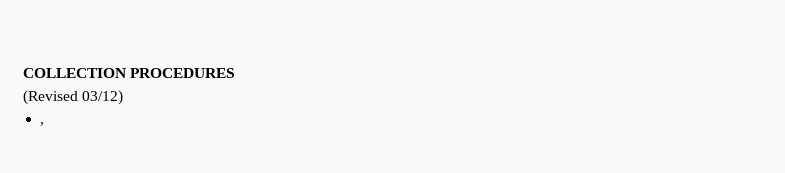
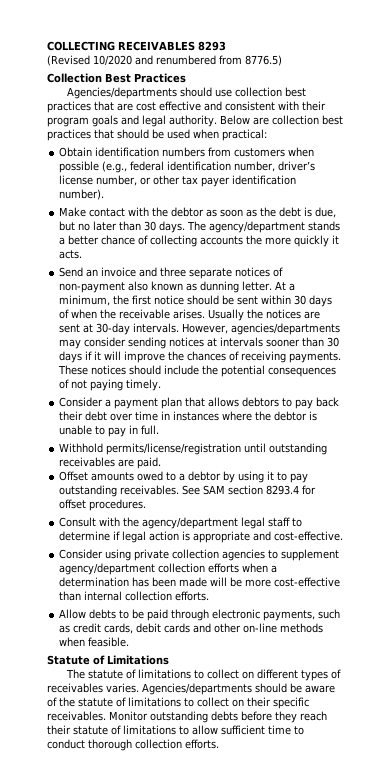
- COLLECTION PROCEDURES
- (Revised 03/12)
- ,
+ COLLECTING RECEIVABLES 8293
+ (Revised 10/2020 and renumbered from 8776.5)
+ Collection Best Practices
+ Agencies/departments should use collection best practices that are cost effective and consistent with their program goals and legal authority. Below are collection best practices that should be used when practical:
+ Obtain identification numbers from customers when possible (e.g., federal identification number, driver’s license number, or other tax payer identification number).
+ Make contact with the debtor as soon as the debt is due, but no later than 30 days. The agency/department stands a better chance of collecting accounts the more quickly it acts.
+ Send an invoice and three separate notices of non-payment also known as dunning letter. At a minimum, the first notice should be sent within 30 days of when the receivable arises. Usually the notices are sent at 30-day intervals. However, agencies/departments may consider sending notices at intervals sooner than 30 days if it will improve the chances of receiving payments. These notices should include the potential consequences of not paying timely.
+ Consider a payment plan that allows debtors to pay back their debt over time in instances where the debtor is unable to pay in full.
+ Withhold permits/license/registration until outstanding receivables are paid.
+ Offset amounts owed to a debtor by using it to pay outstanding receivables. See SAM section 8293.4 for offset procedures.
+ Consult with the agency/department legal staff to determine if legal action is appropriate and cost-effective.
+ Consider using private collection agencies to supplement agency/department collection efforts when a determination has been made will be more cost-effective than internal collection efforts.
+ Allow debts to be paid through electronic payments, such as credit cards, debit cards and other on-line methods when feasible.
+ Statute of Limitations
+ The statute of limitations to collect on different types of receivables varies. Agencies/departments should be aware of the statute of limitations to collect on their specific receivables. Monitor outstanding debts before they reach their statute of limitations to allow sufficient time to conduct thorough collection efforts.

